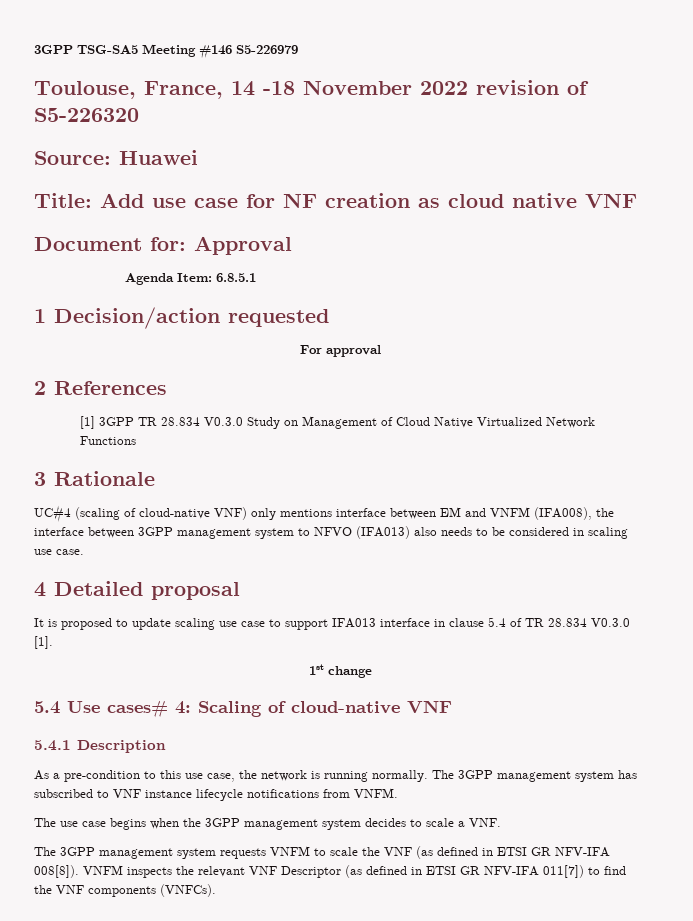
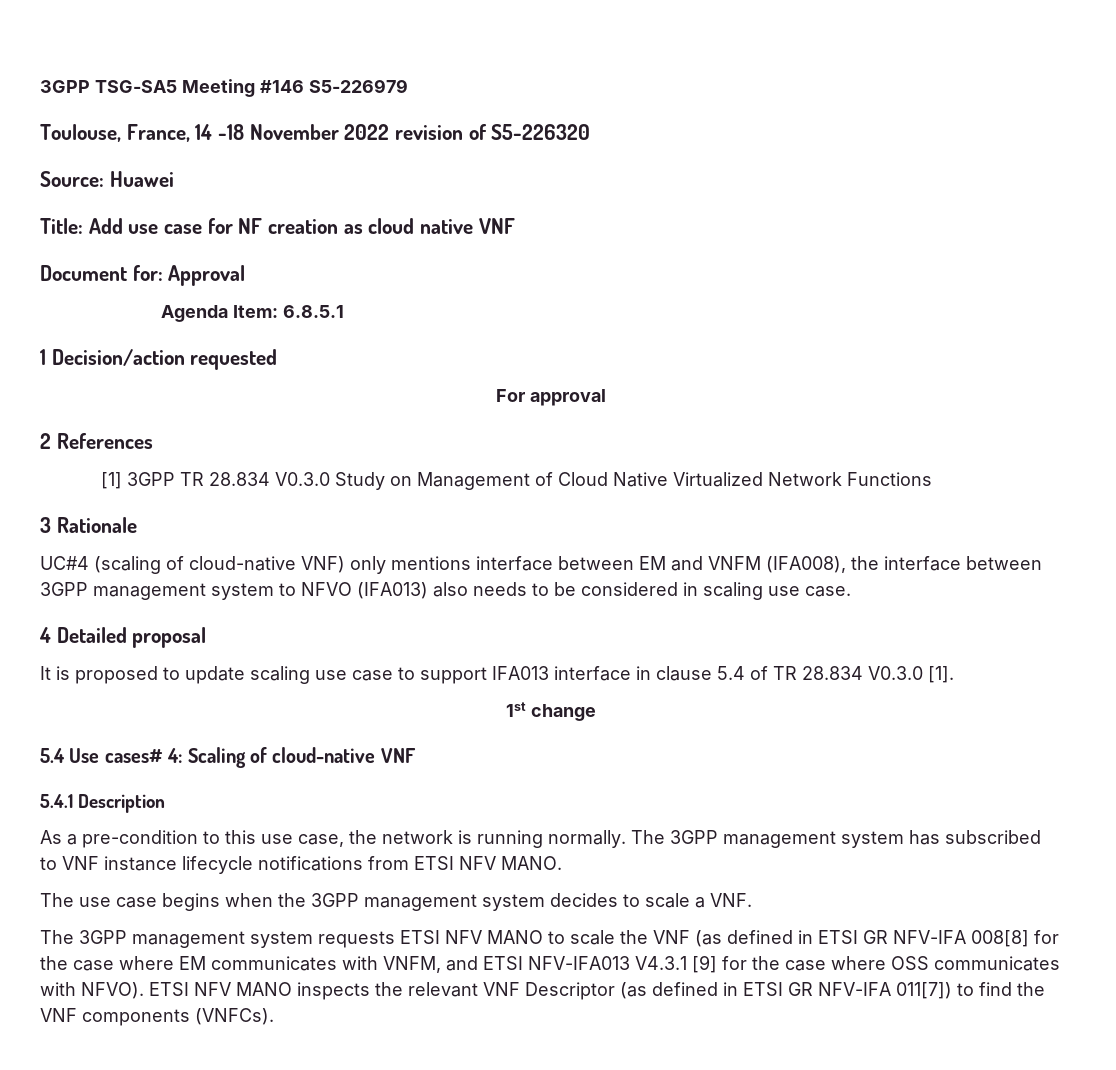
- The 3GPP management system has subscribed to VNF instance lifecycle notifications from VNFM.
+ The 3GPP management system has subscribed to VNF instance lifecycle notifications from ETSI NFV MANO.
- The 3GPP management system requests VNFM to scale the VNF (as defined in ETSI GR NFV-IFA 008[8]). VNFM inspects the relevant VNF Descriptor (as defined in ETSI GR NFV-IFA 011[7]) to find the VNF components (VNFCs).
+ The 3GPP management system requests ETSI NFV MANO to scale the VNF (as defined in ETSI GR NFV-IFA 008[8] for the case where EM communicates with VNFM, and ETSI NFV-IFA013 V4.3.1 [9] for the case where OSS communicates with NFVO). ETSI NFV MANO inspects the relevant VNF Descriptor (as defined in ETSI GR NFV-IFA 011[7]) to find the VNF components (VNFCs).

